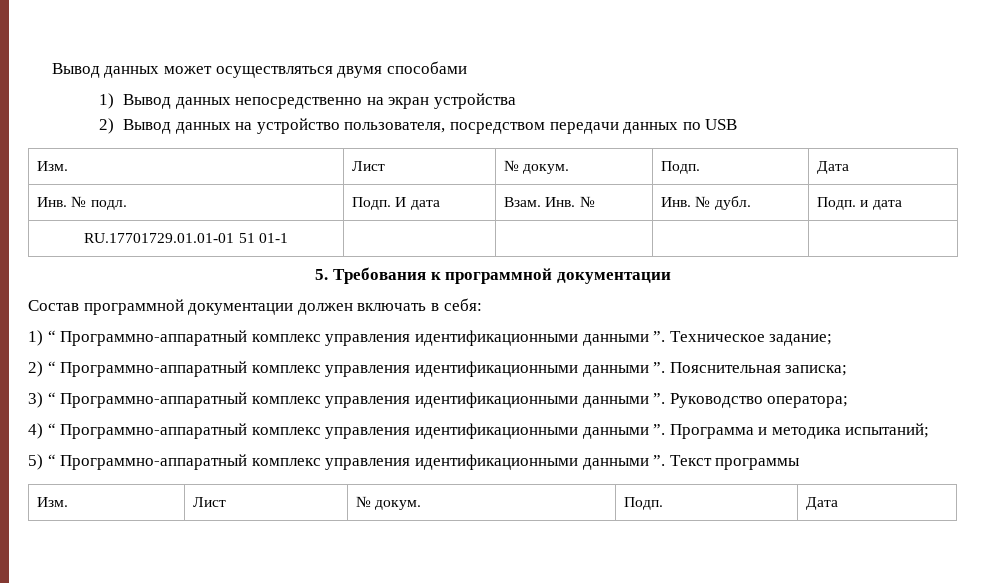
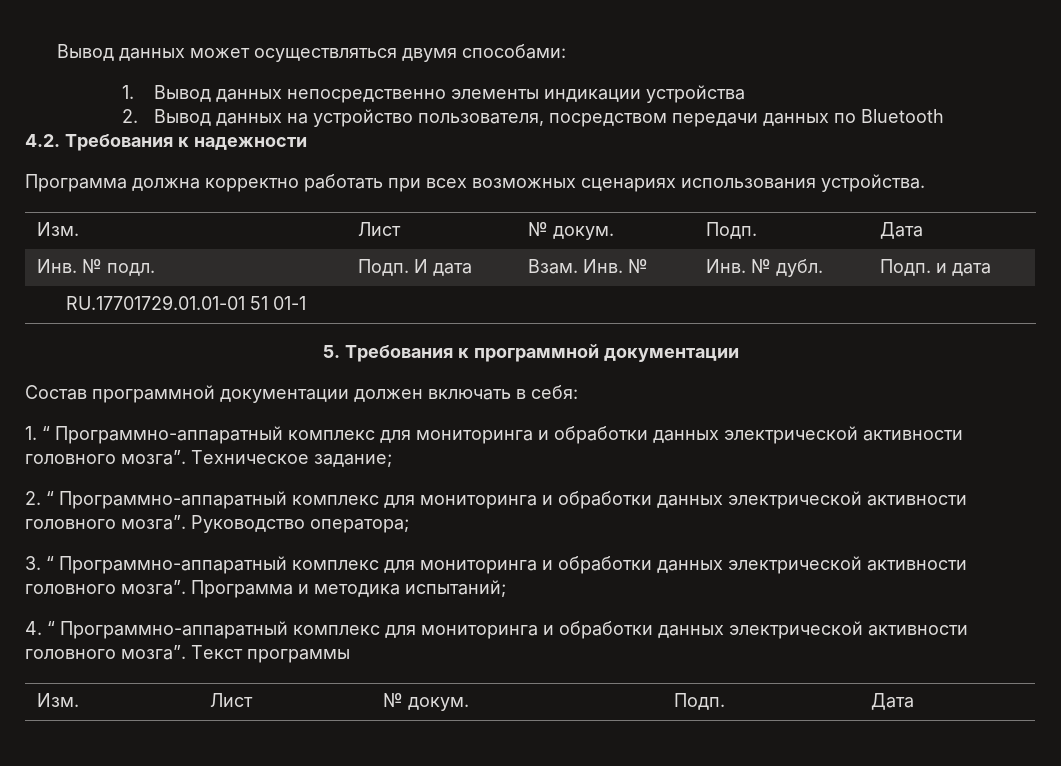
- Вывод данных может осуществляться двумя способами
- 1) Вывод данных непосредственно на экран устройства
+ Вывод данных может осуществляться двумя способами:
+ 1. Вывод данных непосредственно элементы индикации устройства
- 2) Вывод данных на устройство пользователя, посредством передачи данных по USB
+ 2. Вывод данных на устройство пользователя, посредством передачи данных по Bluetooth
+ 4.2. Требования к надежности
+ Программа должна корректно работать при всех возможных сценариях использования устройства.
- 1) “ Программно-аппаратный комплекс управления идентификационными данными ”.
+ 1. “ Программно-аппаратный комплекс для мониторинга и обработки данных электрической активности головного мозга”.
- 2) “ Программно-аппаратный комплекс управления идентификационными данными ”. Пояснительная записка;
- 3) “ Программно-аппаратный комплекс управления идентификационными данными ”. Руководство оператора;
- 4) “ Программно-аппаратный комплекс управления идентификационными данными ”.
+ 2. “ Программно-аппаратный комплекс для мониторинга и обработки данных электрической активности головного мозга”. Руководство оператора;
+ 3. “ Программно-аппаратный комплекс для мониторинга и обработки данных электрической активности головного мозга”.
- 5) “ Программно-аппаратный комплекс управления идентификационными данными ”.
+ 4. “ Программно-аппаратный комплекс для мониторинга и обработки данных электрической активности головного мозга”.

